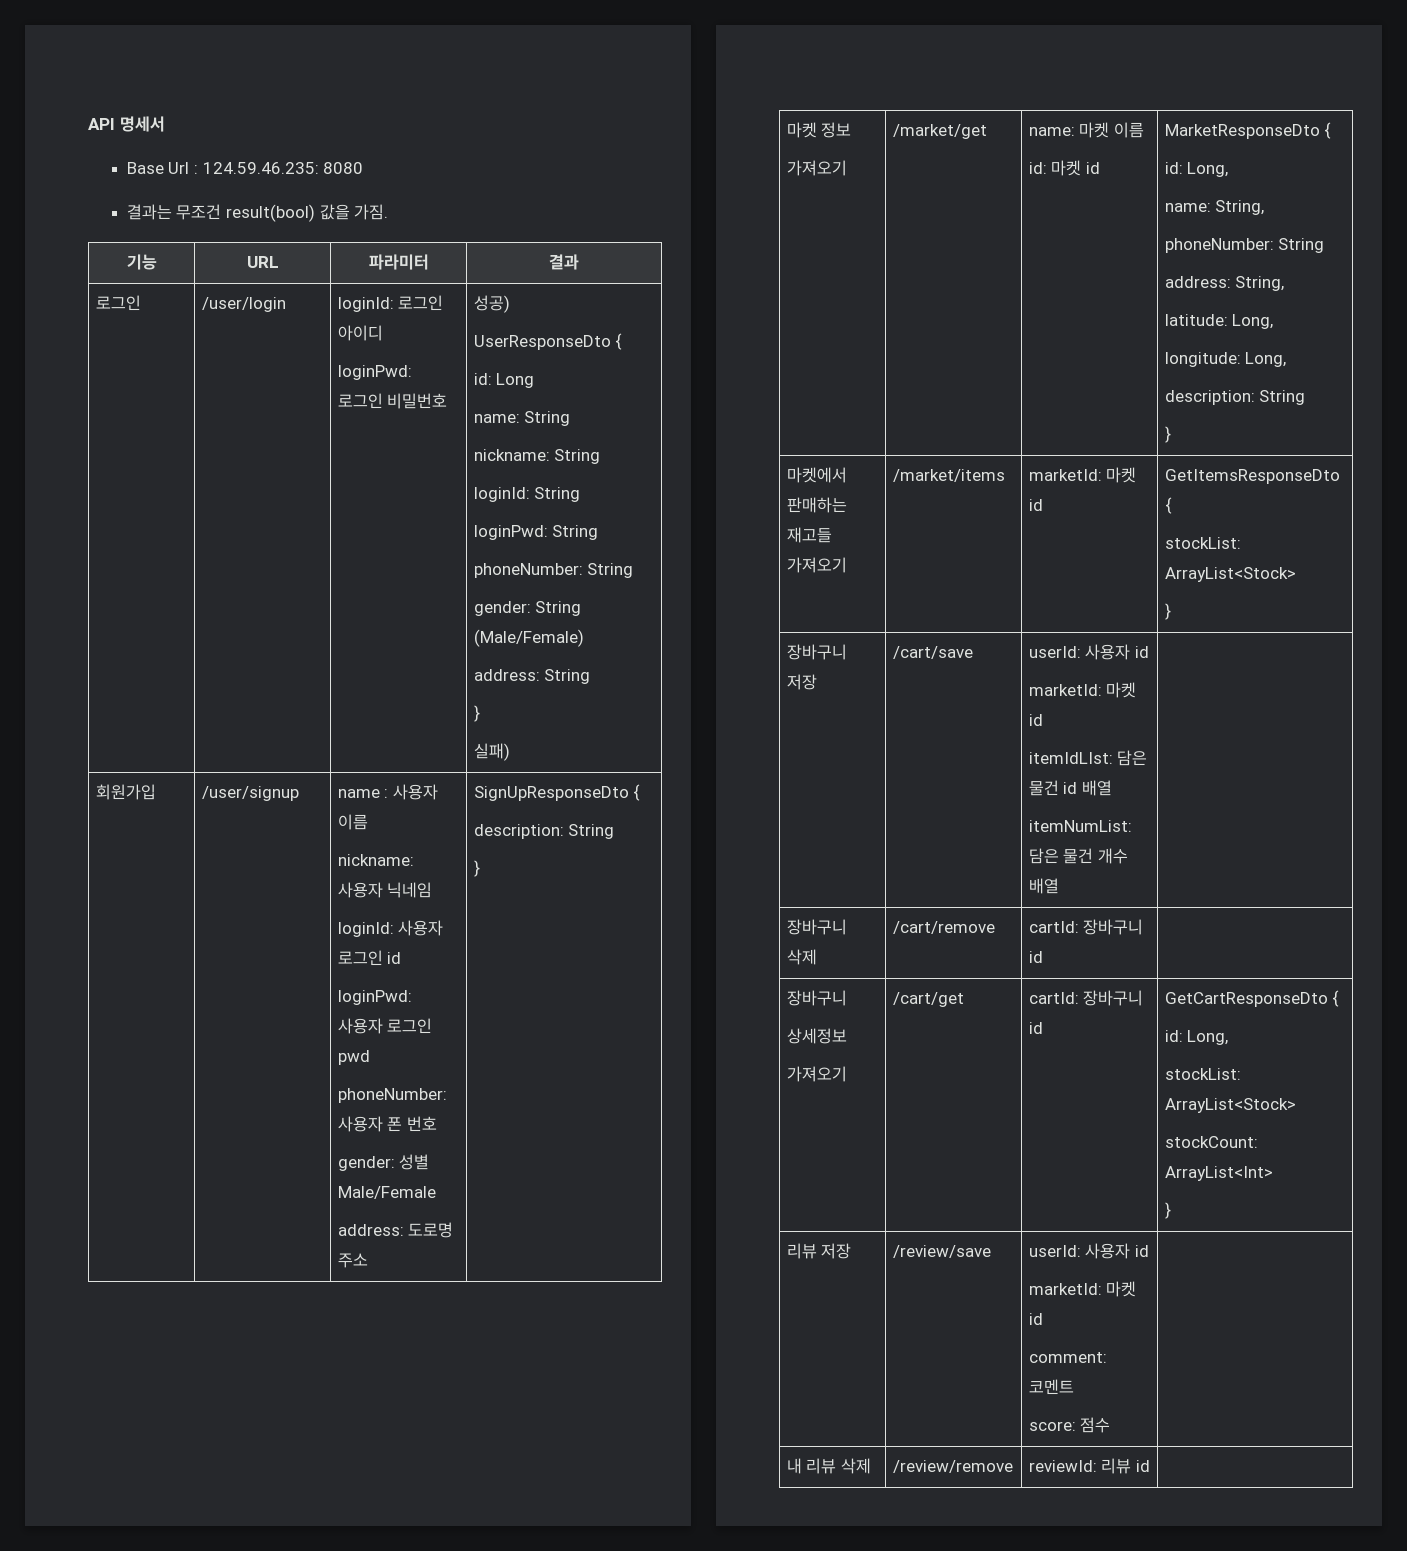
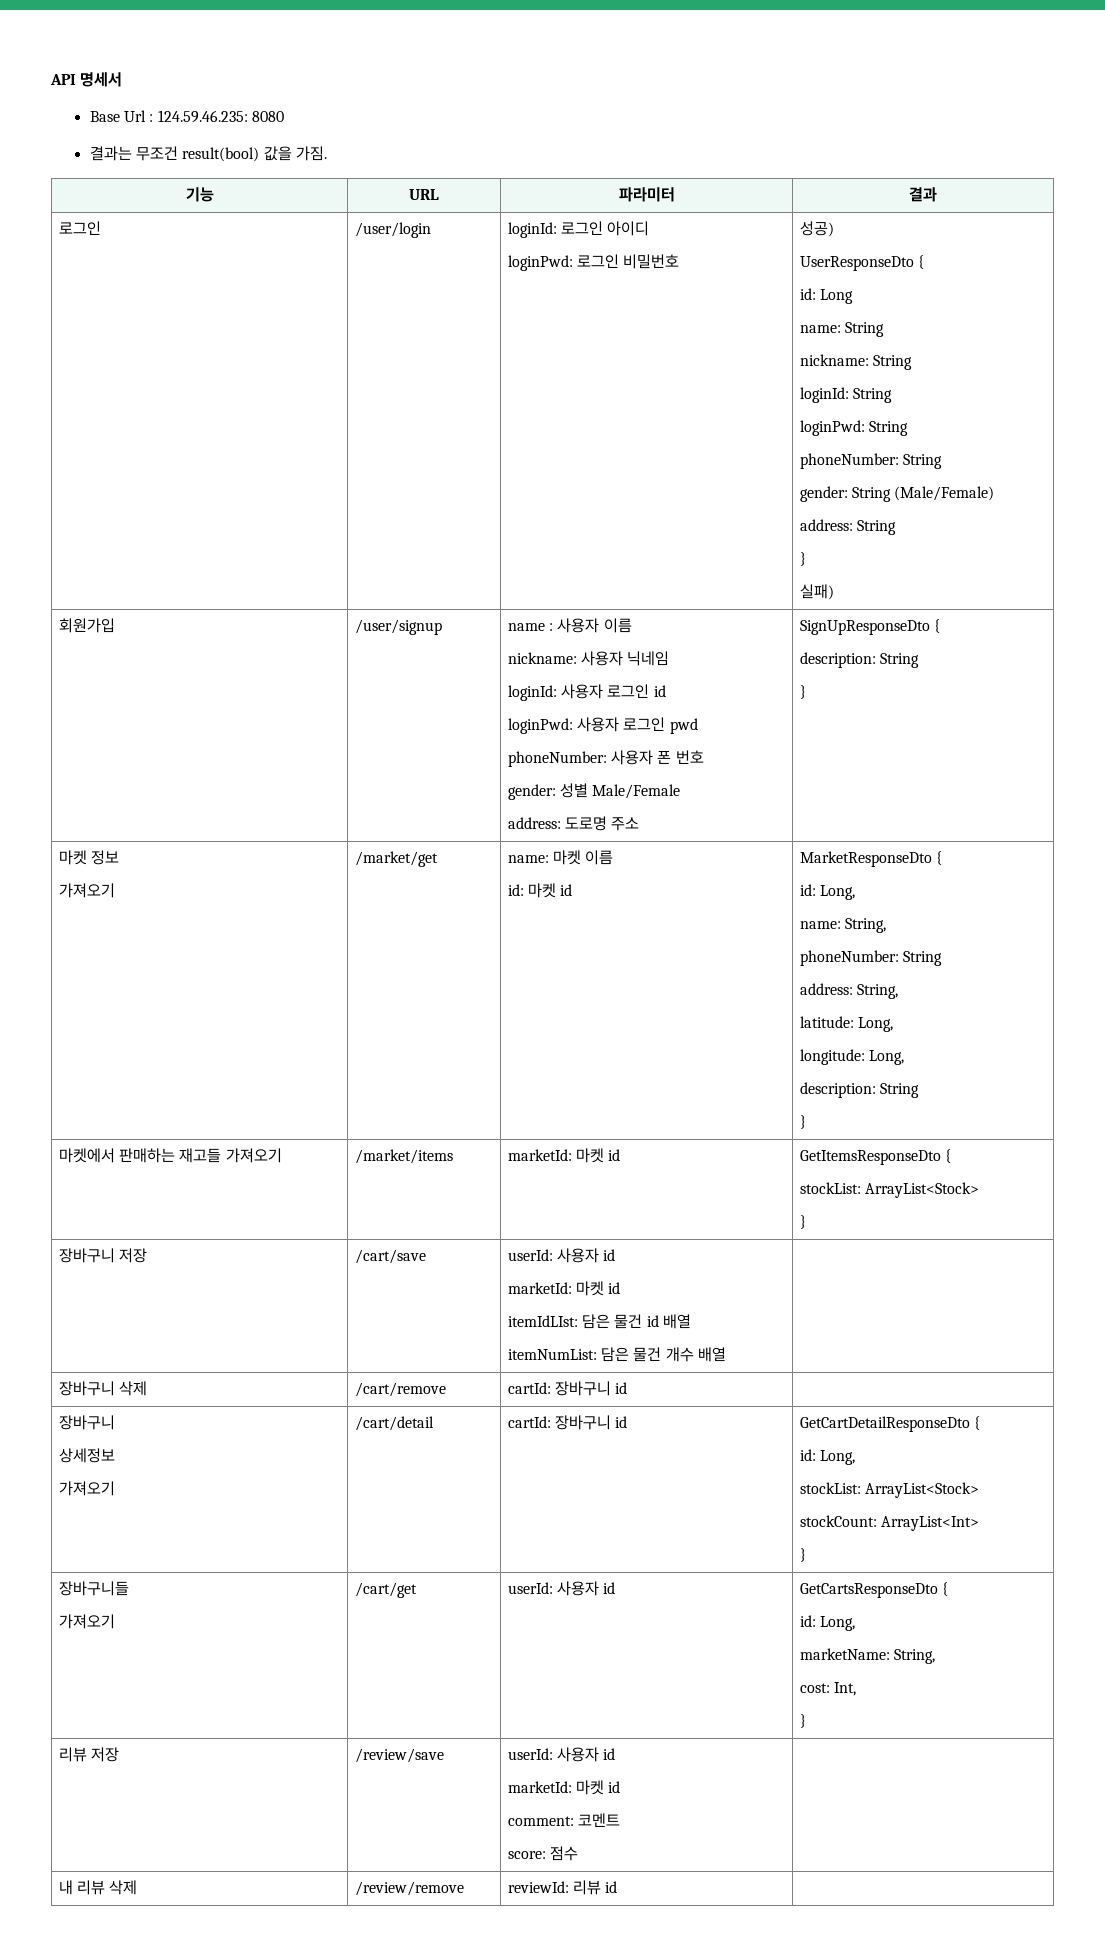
  장바구니 삭제 | /cart/remove | cartId: 장바구니 id |
  장바구니
  상세정보
- 가져오기 | /cart/get | cartId: 장바구니 id | GetCartResponseDto {
+ 가져오기 | /cart/detail | cartId: 장바구니 id | GetCartDetailResponseDto {
+ 장바구니들
+ 가져오기 | /cart/get | userId: 사용자 id | GetCartsResponseDto {
+ id: Long,
+ marketName: String,
+ cost: Int,
+ }

